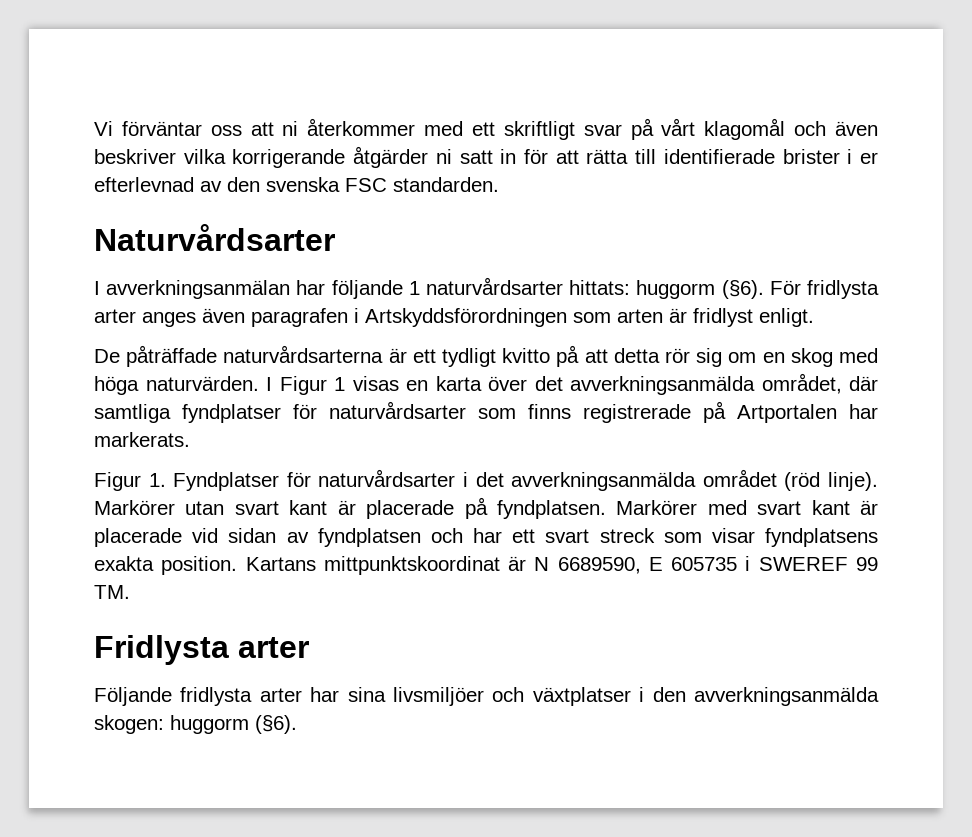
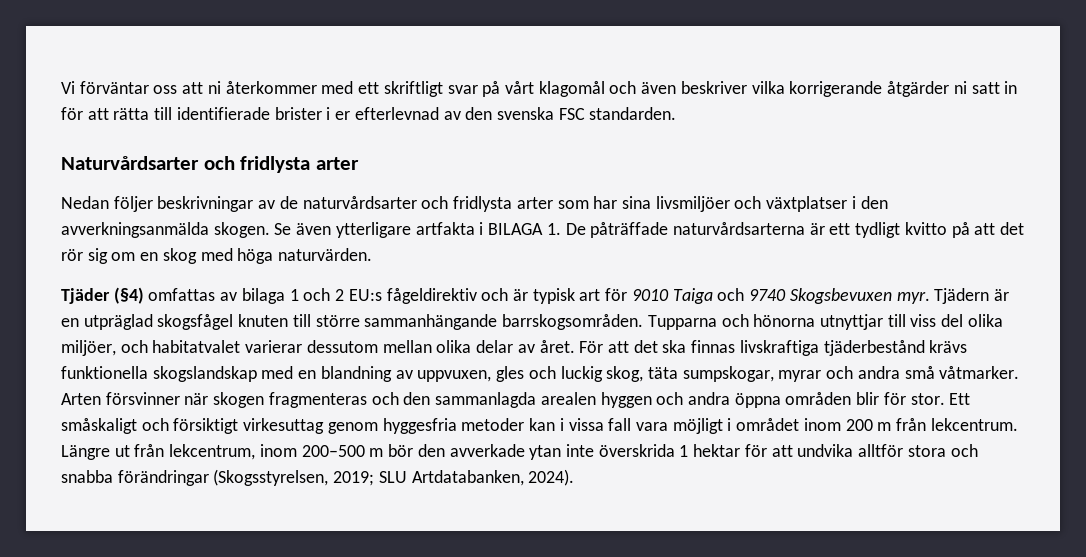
- Naturvårdsarter
- I avverkningsanmälan har följande 1 naturvårdsarter hittats: huggorm (§6). För fridlysta arter anges även paragrafen i Artskyddsförordningen som arten är fridlyst enligt.
- De påträffade naturvårdsarterna är ett tydligt kvitto på att detta rör sig om en skog med höga naturvärden. I Figur 1 visas en karta över det avverkningsanmälda området, där samtliga fyndplatser för naturvårdsarter som finns registrerade på Artportalen har markerats.
- Figur 1. Fyndplatser för naturvårdsarter i det avverkningsanmälda området (röd linje). Markörer utan svart kant är placerade på fyndplatsen. Markörer med svart kant är placerade vid sidan av fyndplatsen och har ett svart streck som visar fyndplatsens exakta position. Kartans mittpunktskoordinat är N 6689590, E 605735 i SWEREF 99 TM.
- Fridlysta arter
- Följande fridlysta arter har sina livsmiljöer och växtplatser i den avverkningsanmälda skogen: huggorm (§6).
+ Naturvårdsarter och fridlysta arter
+ Nedan följer beskrivningar av de naturvårdsarter och fridlysta arter som har sina livsmiljöer och växtplatser i den avverkningsanmälda skogen. Se även ytterligare artfakta i BILAGA 1. De påträffade naturvårdsarterna är ett tydligt kvitto på att det rör sig om en skog med höga naturvärden.
+ Tjäder (§4) omfattas av bilaga 1 och 2 EU:s fågeldirektiv och är typisk art för 9010 Taiga och 9740 Skogsbevuxen myr. Tjädern är en utpräglad skogsfågel knuten till större sammanhängande barrskogsområden. Tupparna och hönorna utnyttjar till viss del olika miljöer, och habitatvalet varierar dessutom mellan olika delar av året. För att det ska finnas livskraftiga tjäderbestånd krävs funktionella skogslandskap med en blandning av uppvuxen, gles och luckig skog, täta sumpskogar, myrar och andra små våtmarker. Arten försvinner när skogen fragmenteras och den sammanlagda arealen hyggen och andra öppna områden blir för stor. Ett småskaligt och försiktigt virkesuttag genom hyggesfria metoder kan i vissa fall vara möjligt i området inom 200 m från lekcentrum. Längre ut från lekcentrum, inom 200–500 m bör den avverkade ytan inte överskrida 1 hektar för att undvika alltför stora och snabba förändringar (Skogsstyrelsen, 2019; SLU Artdatabanken, 2024).

